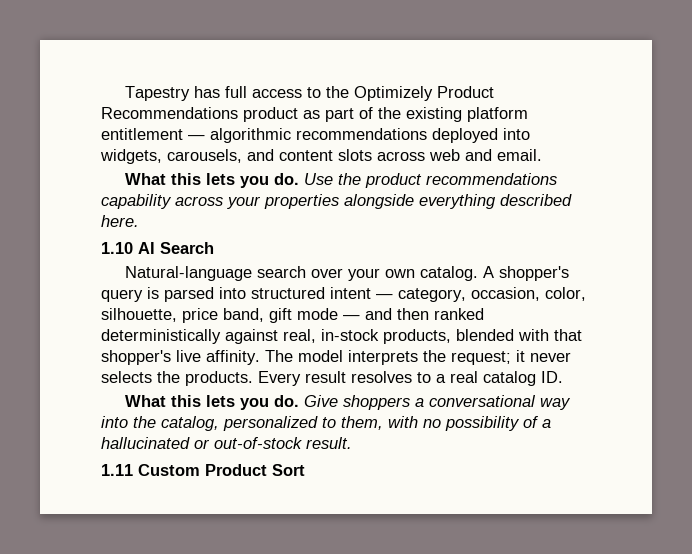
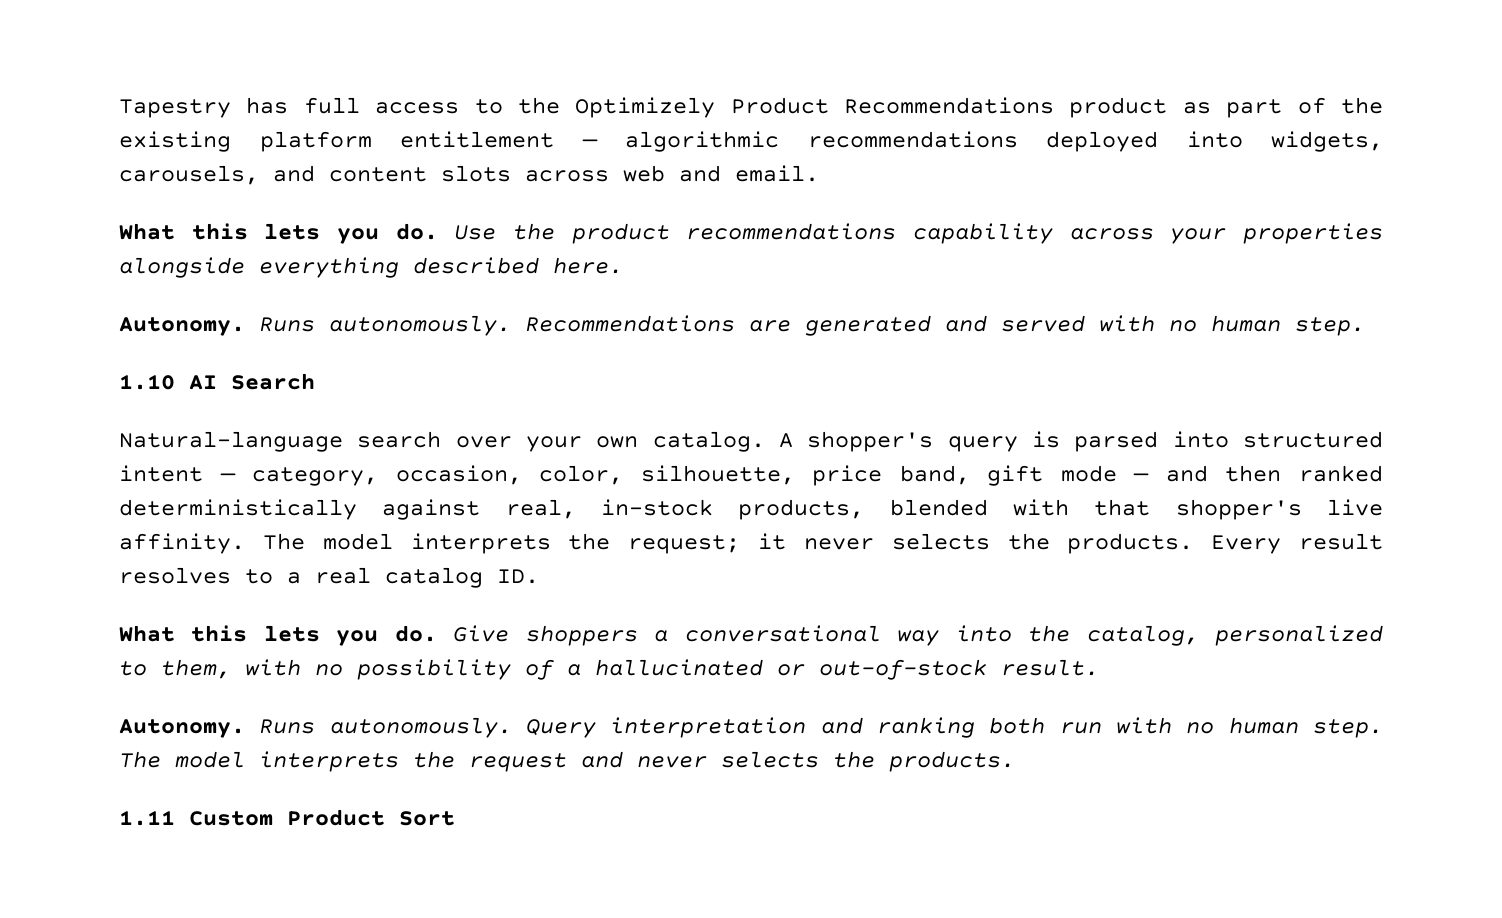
+ Autonomy. Runs autonomously. Recommendations are generated and served with no human step.
+ Autonomy. Runs autonomously. Query interpretation and ranking both run with no human step. The model interprets the request and never selects the products.

